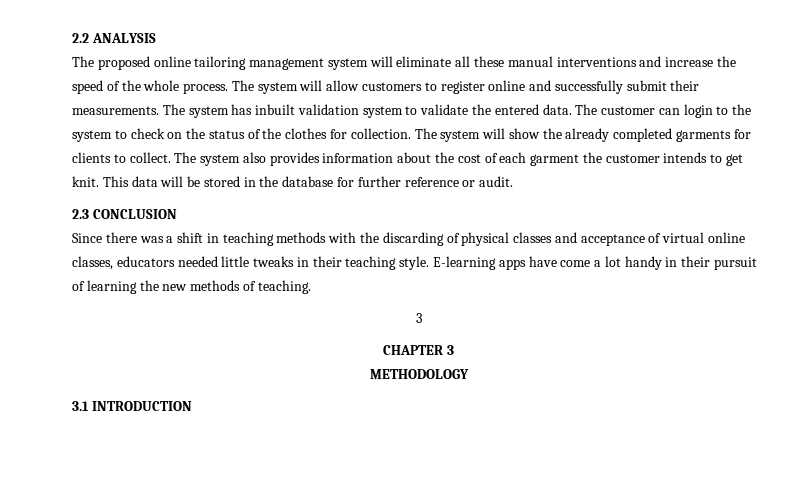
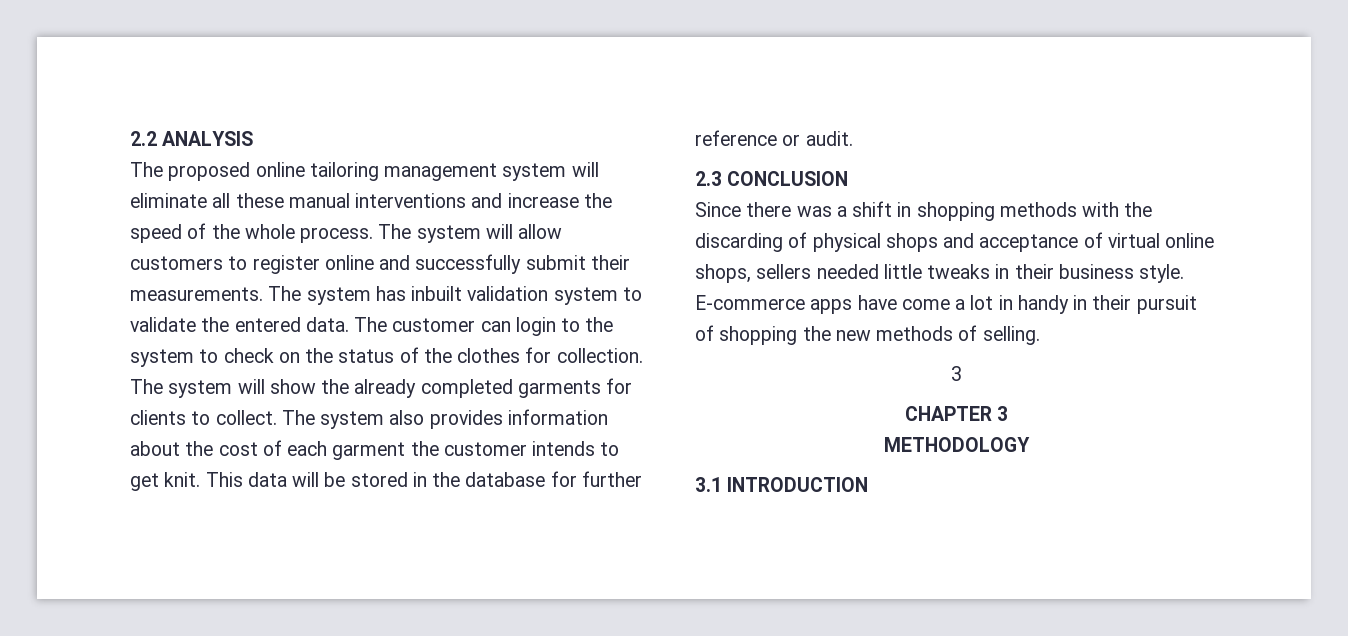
- Since there was a shift in teaching methods with the discarding of physical classes and acceptance of virtual online classes, educators needed little tweaks in their teaching style. E-learning apps have come a lot handy in their pursuit of learning the new methods of teaching.
+ Since there was a shift in shopping methods with the discarding of physical shops and acceptance of virtual online shops, sellers needed little tweaks in their business style. E-commerce apps have come a lot in handy in their pursuit of shopping the new methods of selling.

